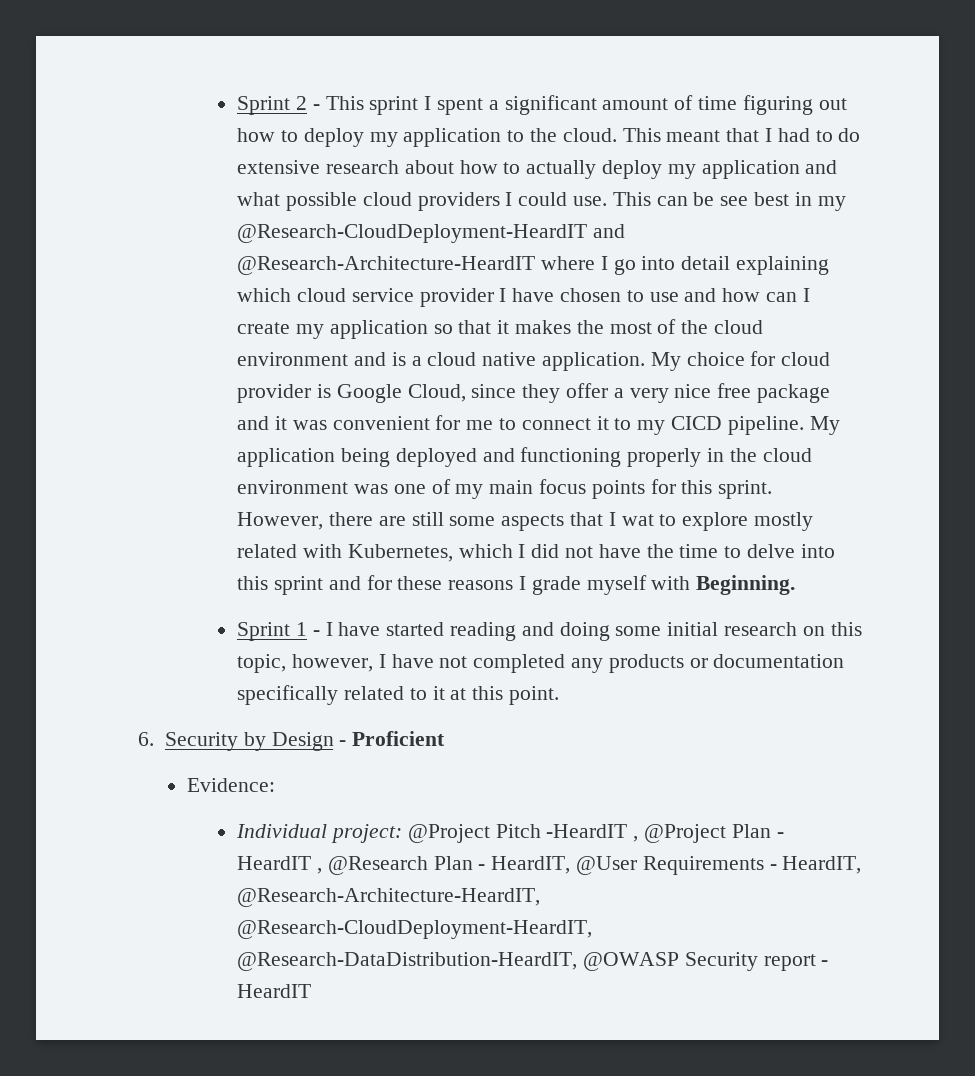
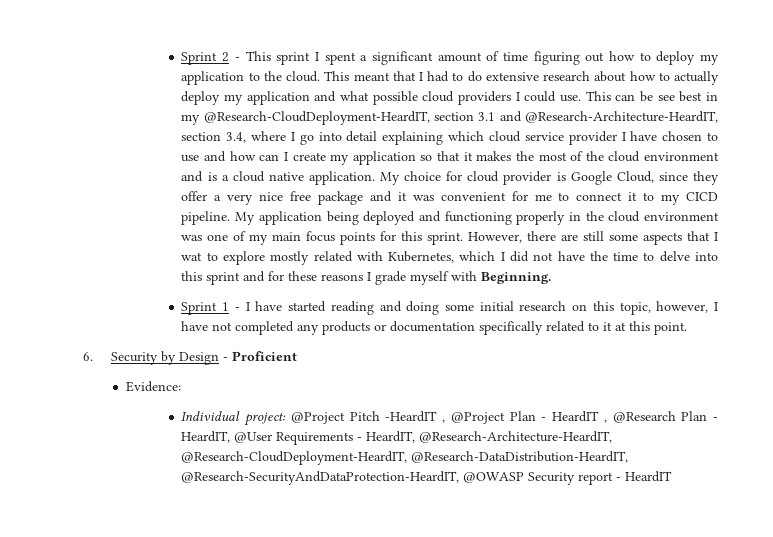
- This can be see best in my @Research-CloudDeployment-HeardIT and @Research-Architecture-HeardIT where I go into detail explaining which cloud service provider I have chosen to use and how can I create my application so that it makes the most of the cloud environment and is a cloud native application.
+ This can be see best in my @Research-CloudDeployment-HeardIT, section 3.1 and @Research-Architecture-HeardIT, section 3.4, where I go into detail explaining which cloud service provider I have chosen to use and how can I create my application so that it makes the most of the cloud environment and is a cloud native application.
- Individual project: @Project Pitch -HeardIT , @Project Plan - HeardIT , @Research Plan - HeardIT, @User Requirements - HeardIT, @Research-Architecture-HeardIT, @Research-CloudDeployment-HeardIT, @Research-DataDistribution-HeardIT, @OWASP Security report - HeardIT
+ Individual project: @Project Pitch -HeardIT , @Project Plan - HeardIT , @Research Plan - HeardIT, @User Requirements - HeardIT, @Research-Architecture-HeardIT, @Research-CloudDeployment-HeardIT, @Research-DataDistribution-HeardIT, @Research-SecurityAndDataProtection-HeardIT, @OWASP Security report - HeardIT

